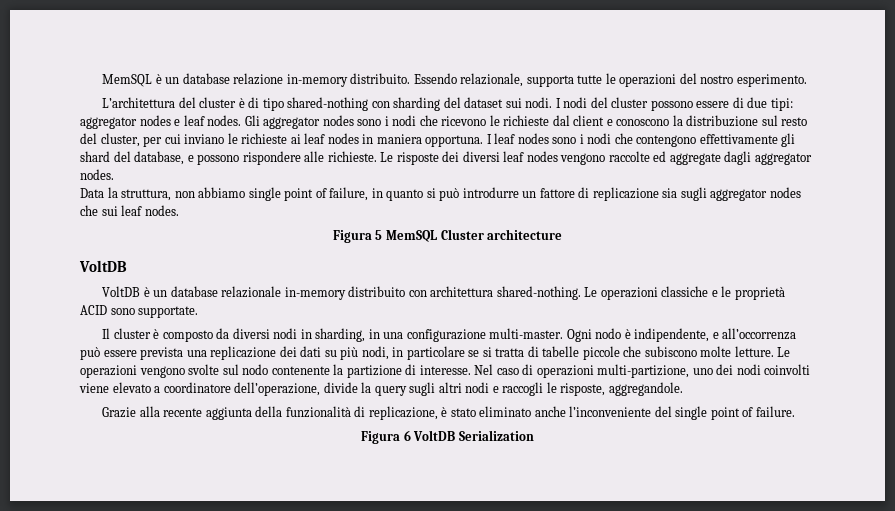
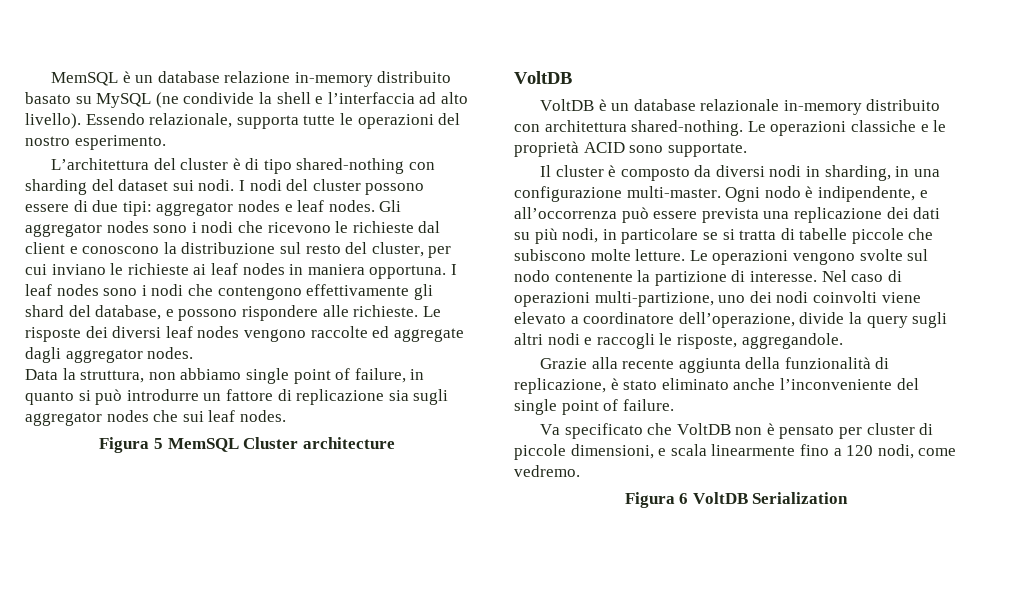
- MemSQL è un database relazione in-memory distribuito.
+ MemSQL è un database relazione in-memory distribuito basato su MySQL (ne condivide la shell e l’interfaccia ad alto livello).
+ Va specificato che VoltDB non è pensato per cluster di piccole dimensioni, e scala linearmente fino a 120 nodi, come vedremo.

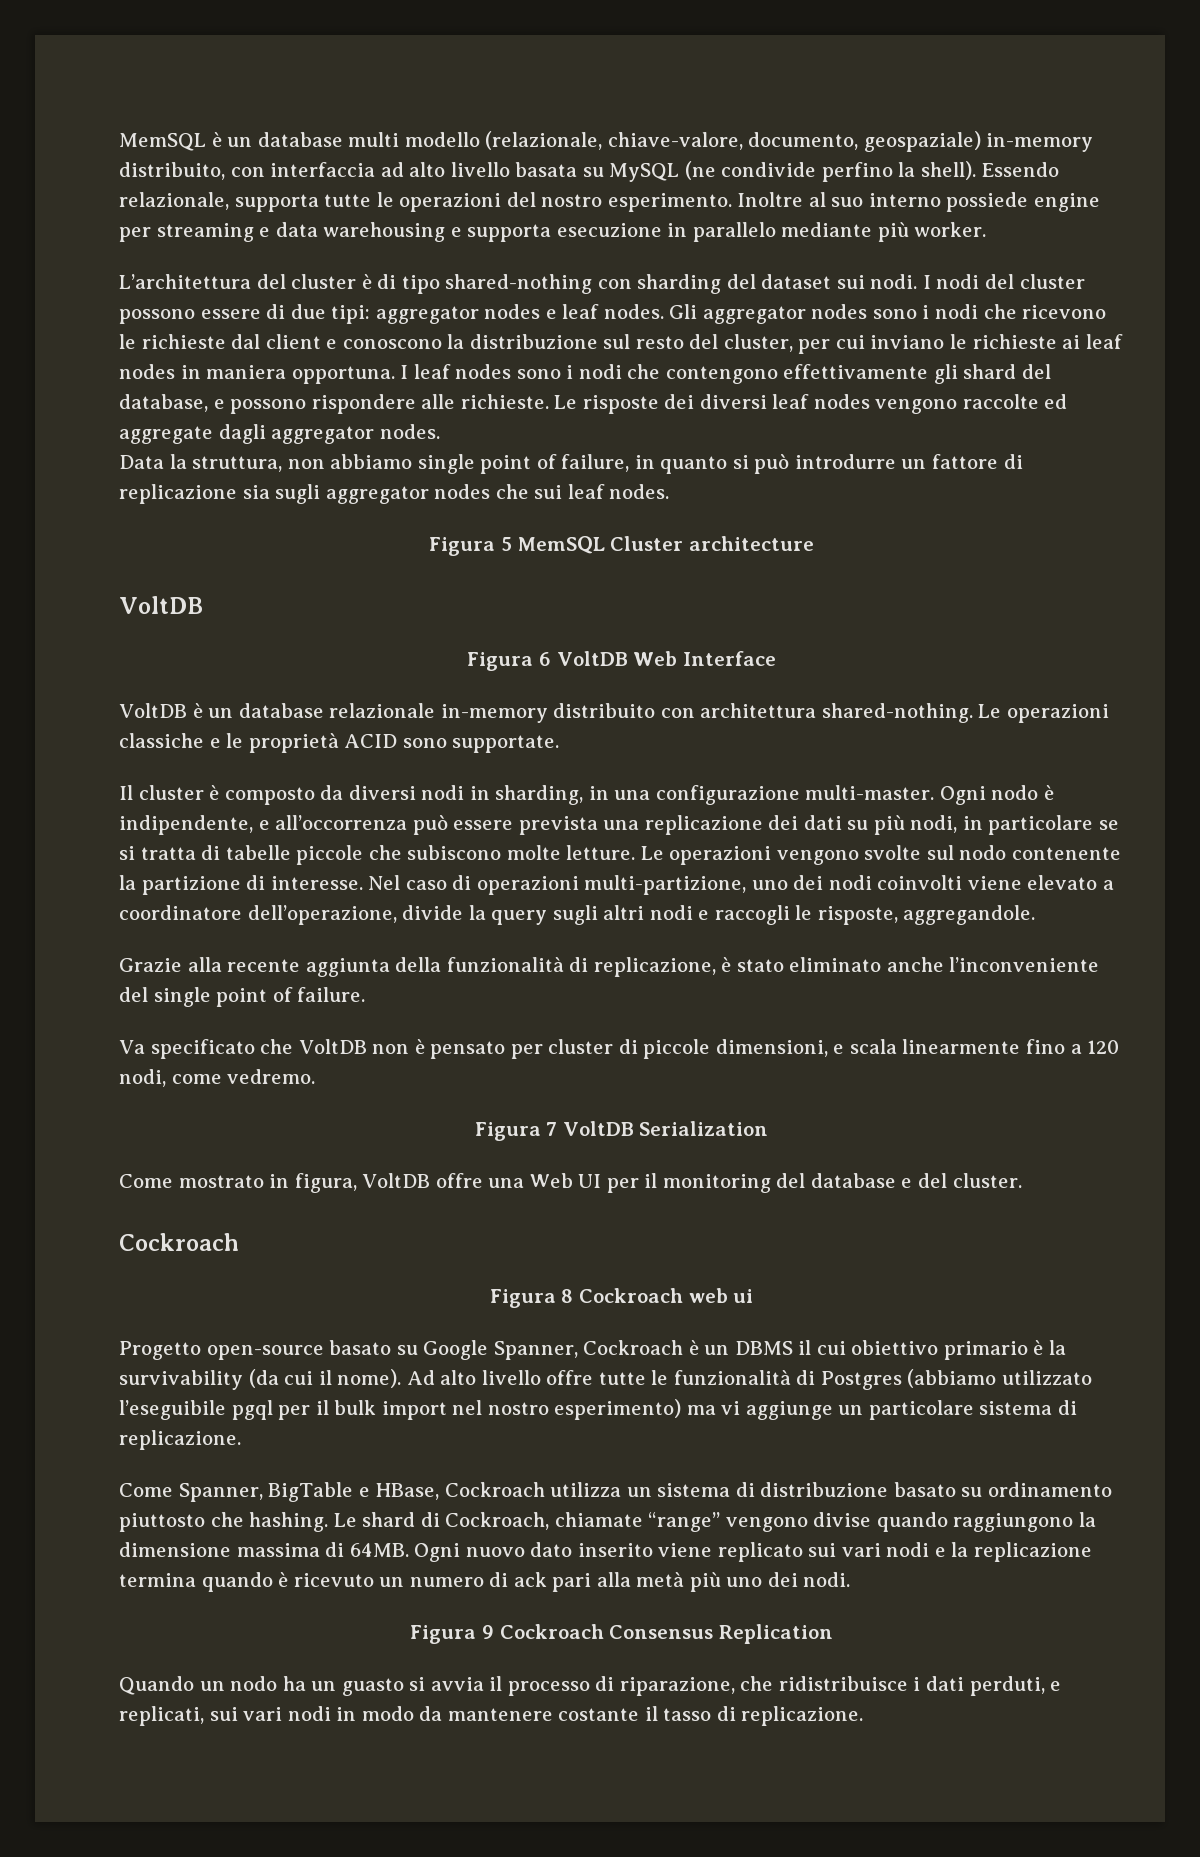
- MemSQL è un database relazione in-memory distribuito basato su MySQL (ne condivide la shell e l’interfaccia ad alto livello).
+ MemSQL è un database multi modello (relazionale, chiave-valore, documento, geospaziale) in-memory distribuito, con interfaccia ad alto livello basata su MySQL (ne condivide perfino la shell).
+ Inoltre al suo interno possiede engine per streaming e data warehousing e supporta esecuzione in parallelo mediante più worker.
+ Figura 6 VoltDB Web Interface
- Figura 6 VoltDB Serialization
+ Figura 7 VoltDB Serialization
+ Come mostrato in figura, VoltDB offre una Web UI per il monitoring del database e del cluster.
+ Cockroach
+ Figura 8 Cockroach web ui
+ Progetto open-source basato su Google Spanner, Cockroach è un DBMS il cui obiettivo primario è la survivability (da cui il nome). Ad alto livello offre tutte le funzionalità di Postgres (abbiamo utilizzato l’eseguibile pgql per il bulk import nel nostro esperimento) ma vi aggiunge un particolare sistema di replicazione.
+ Come Spanner, BigTable e HBase, Cockroach utilizza un sistema di distribuzione basato su ordinamento piuttosto che hashing. Le shard di Cockroach, chiamate “range” vengono divise quando raggiungono la dimensione massima di 64MB. Ogni nuovo dato inserito viene replicato sui vari nodi e la replicazione termina quando è ricevuto un numero di ack pari alla metà più uno dei nodi.
+ Figura 9 Cockroach Consensus Replication
+ Quando un nodo ha un guasto si avvia il processo di riparazione, che ridistribuisce i dati perduti, e replicati, sui vari nodi in modo da mantenere costante il tasso di replicazione.

